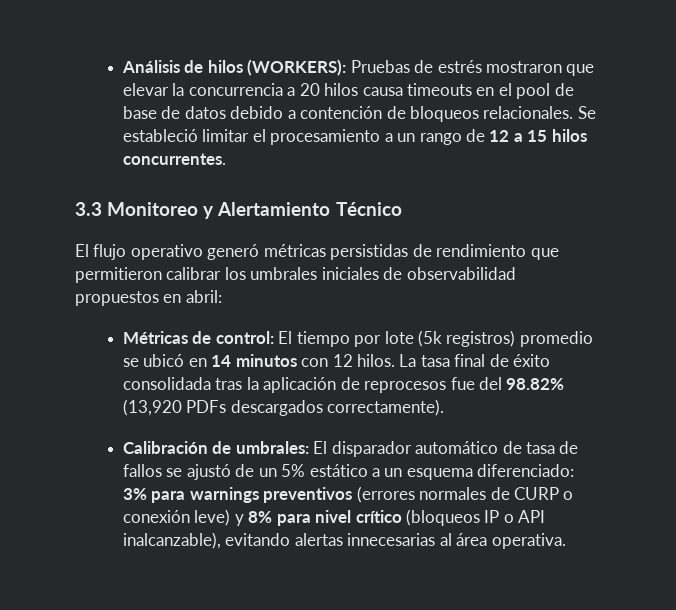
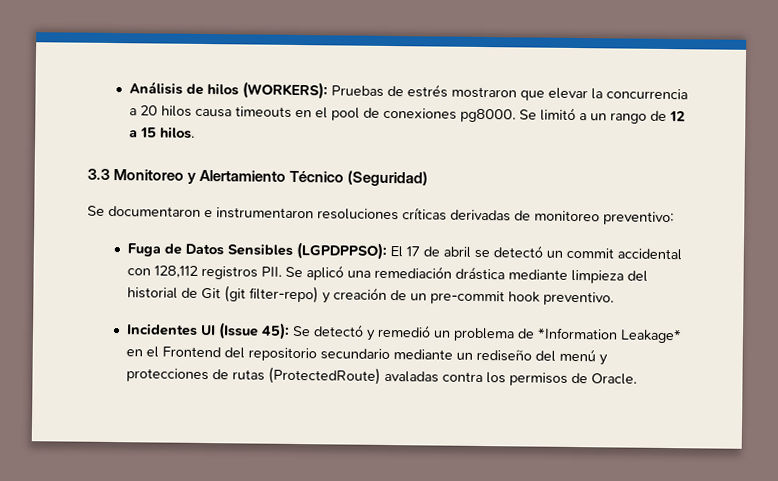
- Análisis de hilos (WORKERS): Pruebas de estrés mostraron que elevar la concurrencia a 20 hilos causa timeouts en el pool de base de datos debido a contención de bloqueos relacionales. Se estableció limitar el procesamiento a un rango de 12 a 15 hilos concurrentes.
+ Análisis de hilos (WORKERS): Pruebas de estrés mostraron que elevar la concurrencia a 20 hilos causa timeouts en el pool de conexiones pg8000. Se limitó a un rango de 12 a 15 hilos.
- 3.3 Monitoreo y Alertamiento Técnico
- El flujo operativo generó métricas persistidas de rendimiento que permitieron calibrar los umbrales iniciales de observabilidad propuestos en abril:
- Métricas de control: El tiempo por lote (5k registros) promedio se ubicó en 14 minutos con 12 hilos. La tasa final de éxito consolidada tras la aplicación de reprocesos fue del 98.82% (13,920 PDFs descargados correctamente).
- Calibración de umbrales: El disparador automático de tasa de fallos se ajustó de un 5% estático a un esquema diferenciado: 3% para warnings preventivos (errores normales de CURP o conexión leve) y 8% para nivel crítico (bloqueos IP o API inalcanzable), evitando alertas innecesarias al área operativa.
+ 3.3 Monitoreo y Alertamiento Técnico (Seguridad)
+ Se documentaron e instrumentaron resoluciones críticas derivadas de monitoreo preventivo:
+ Fuga de Datos Sensibles (LGPDPPSO): El 17 de abril se detectó un commit accidental con 128,112 registros PII. Se aplicó una remediación drástica mediante limpieza del historial de Git (git filter-repo) y creación de un pre-commit hook preventivo.
+ Incidentes UI (Issue 45): Se detectó y remedió un problema de *Information Leakage* en el Frontend del repositorio secundario mediante un rediseño del menú y protecciones de rutas (ProtectedRoute) avaladas contra los permisos de Oracle.

